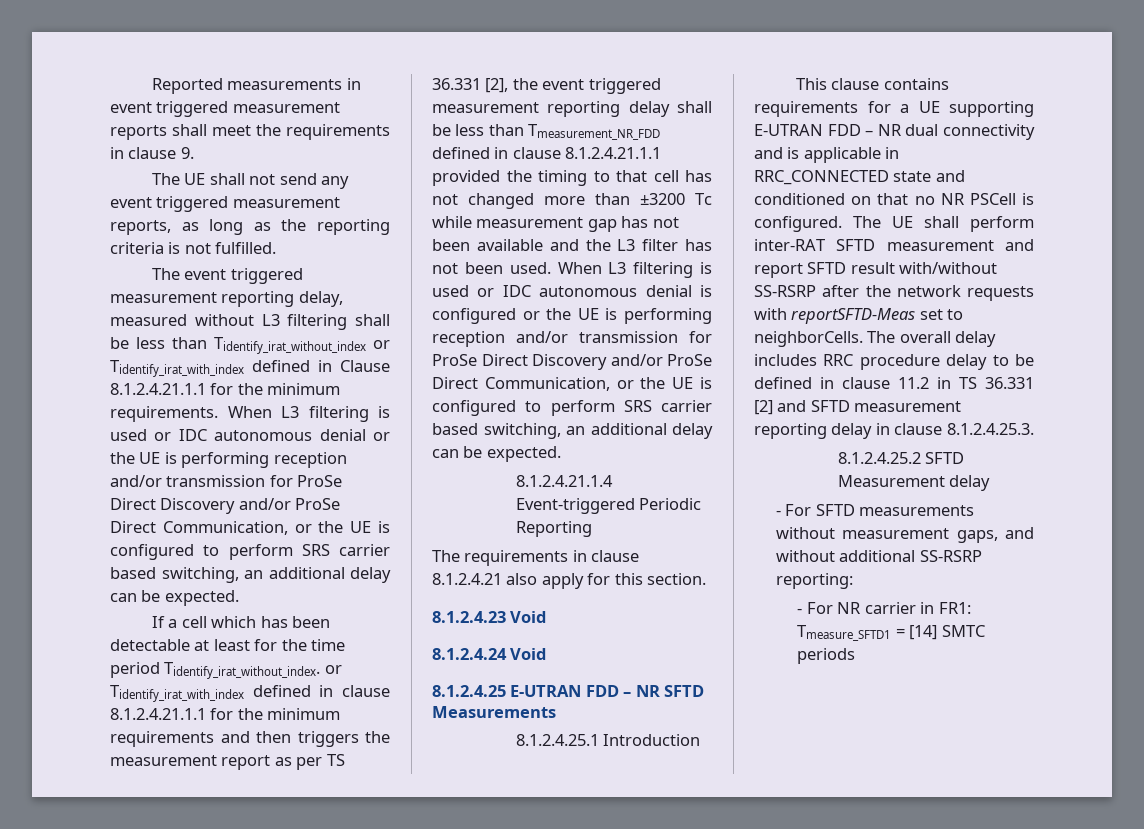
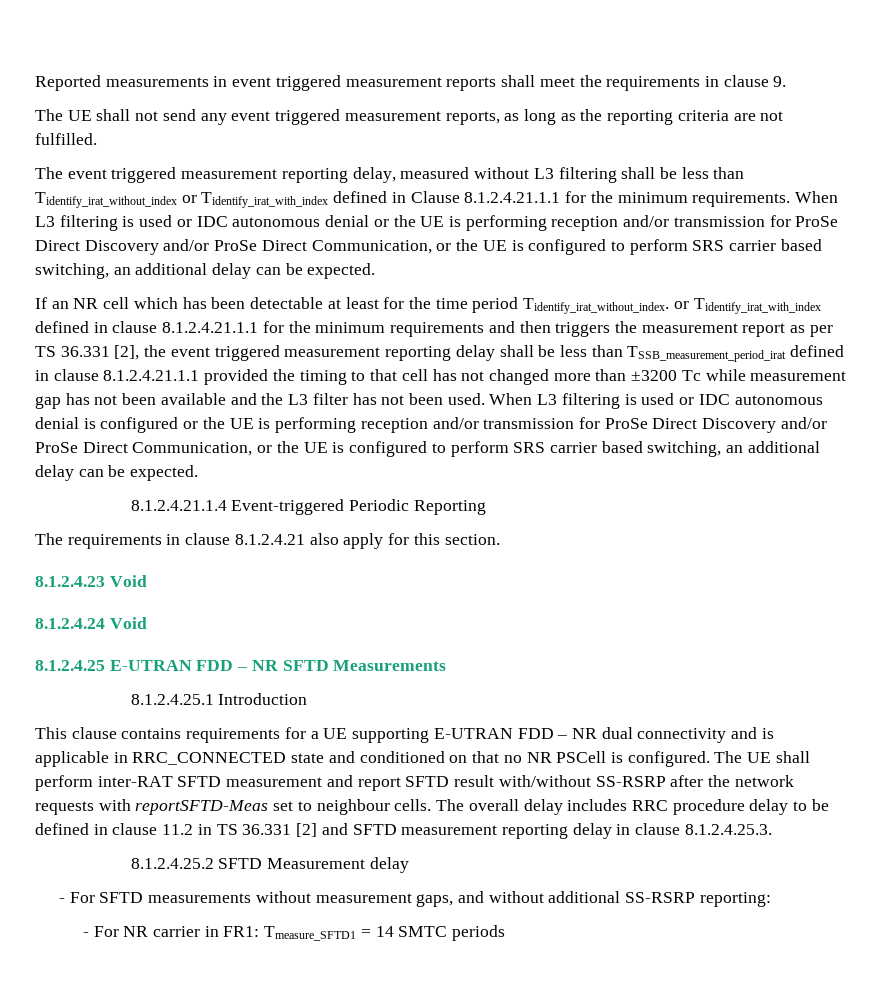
- The UE shall not send any event triggered measurement reports, as long as the reporting criteria is not fulfilled.
+ The UE shall not send any event triggered measurement reports, as long as the reporting criteria are not fulfilled.
- If a cell which has been detectable at least for the time period Tidentify_irat_without_index. or Tidentify_irat_with_index defined in clause 8.1.2.4.21.1.1 for the minimum requirements and then triggers the measurement report as per TS 36.331 [2], the event triggered measurement reporting delay shall be less than Tmeasurement_NR_FDD defined in clause 8.1.2.4.21.1.1 provided the timing to that cell has not changed more than ±3200 Tc while measurement gap has not been available and the L3 filter has not been used.
+ If an NR cell which has been detectable at least for the time period Tidentify_irat_without_index. or Tidentify_irat_with_index defined in clause 8.1.2.4.21.1.1 for the minimum requirements and then triggers the measurement report as per TS 36.331 [2], the event triggered measurement reporting delay shall be less than TSSB_measurement_period_irat defined in clause 8.1.2.4.21.1.1 provided the timing to that cell has not changed more than ±3200 Tc while measurement gap has not been available and the L3 filter has not been used.
- The UE shall perform inter-RAT SFTD measurement and report SFTD result with/without SS-RSRP after the network requests with reportSFTD-Meas set to neighborCells.
+ The UE shall perform inter-RAT SFTD measurement and report SFTD result with/without SS-RSRP after the network requests with reportSFTD-Meas set to neighbour cells.
- - For NR carrier in FR1: Tmeasure_SFTD1 = [14] SMTC periods
+ - For NR carrier in FR1: Tmeasure_SFTD1 = 14 SMTC periods

